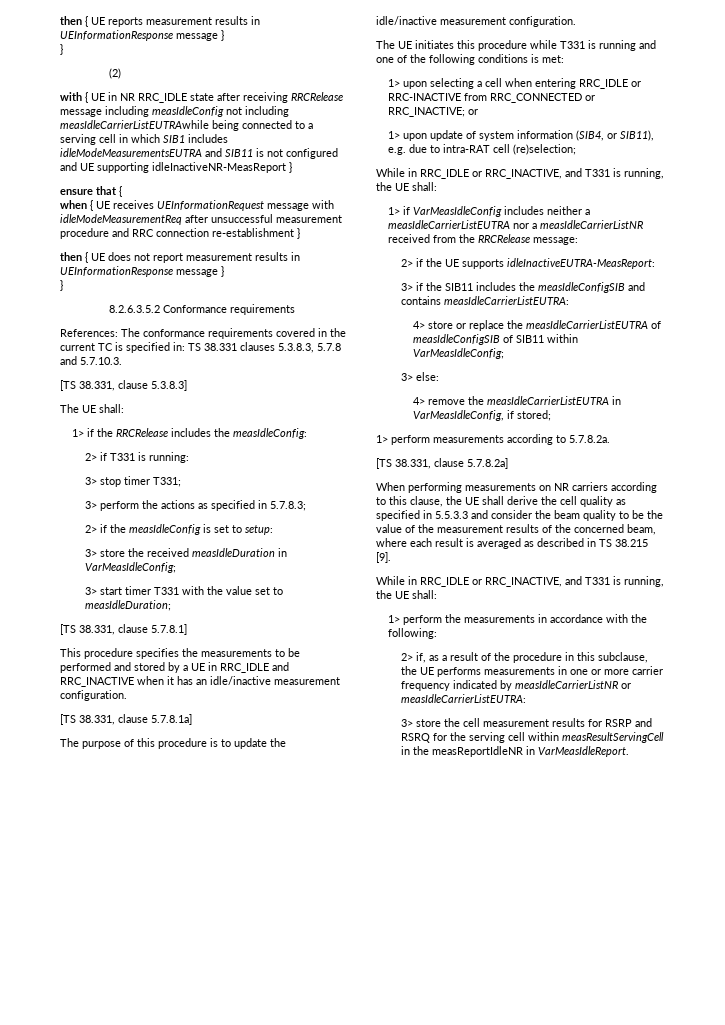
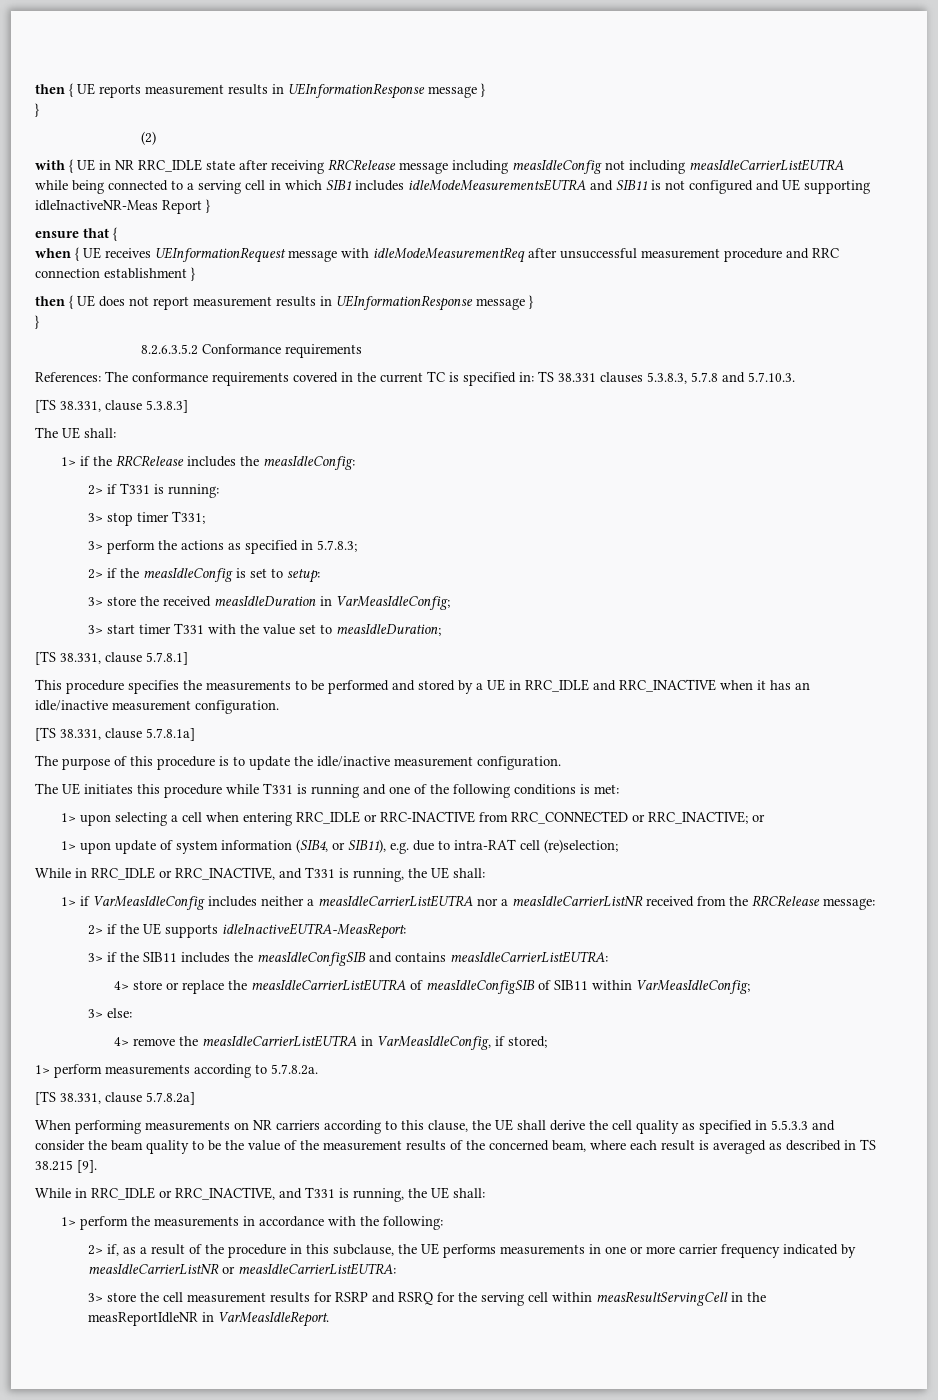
- with { UE in NR RRC_IDLE state after receiving RRCRelease message including measIdleConfig not including measIdleCarrierListEUTRAwhile being connected to a serving cell in which SIB1 includes idleModeMeasurementsEUTRA and SIB11 is not configured and UE supporting idleInactiveNR-MeasReport }
+ with { UE in NR RRC_IDLE state after receiving RRCRelease message including measIdleConfig not including measIdleCarrierListEUTRA while being connected to a serving cell in which SIB1 includes idleModeMeasurementsEUTRA and SIB11 is not configured and UE supporting idleInactiveNR-Meas Report }
- when { UE receives UEInformationRequest message with idleModeMeasurementReq after unsuccessful measurement procedure and RRC connection re-establishment }
+ when { UE receives UEInformationRequest message with idleModeMeasurementReq after unsuccessful measurement procedure and RRC connection establishment }

